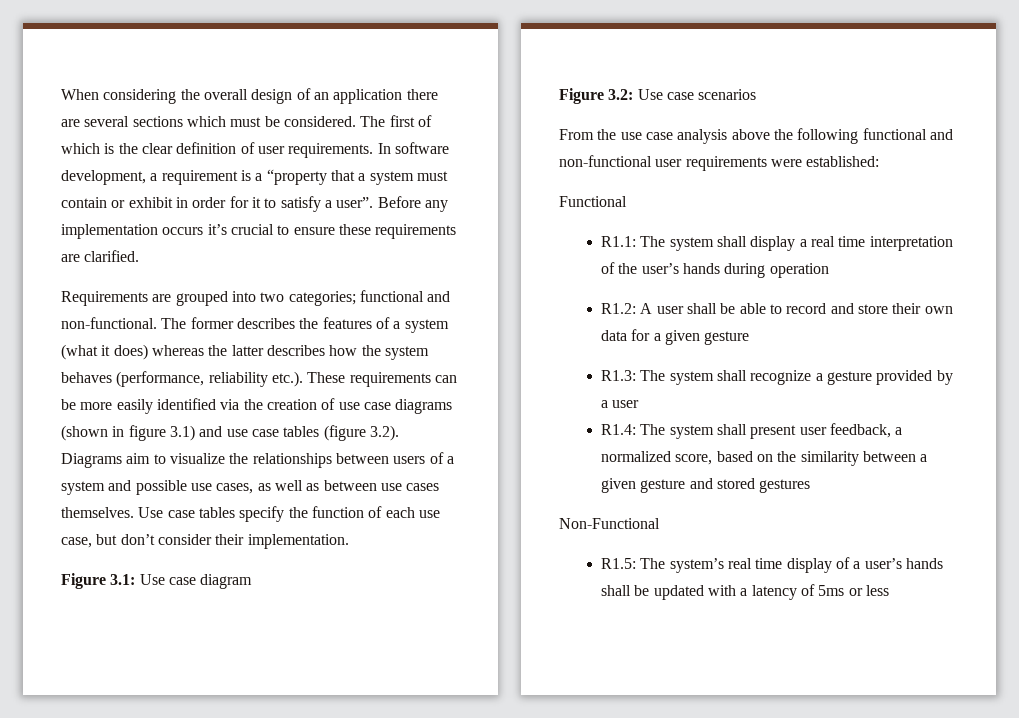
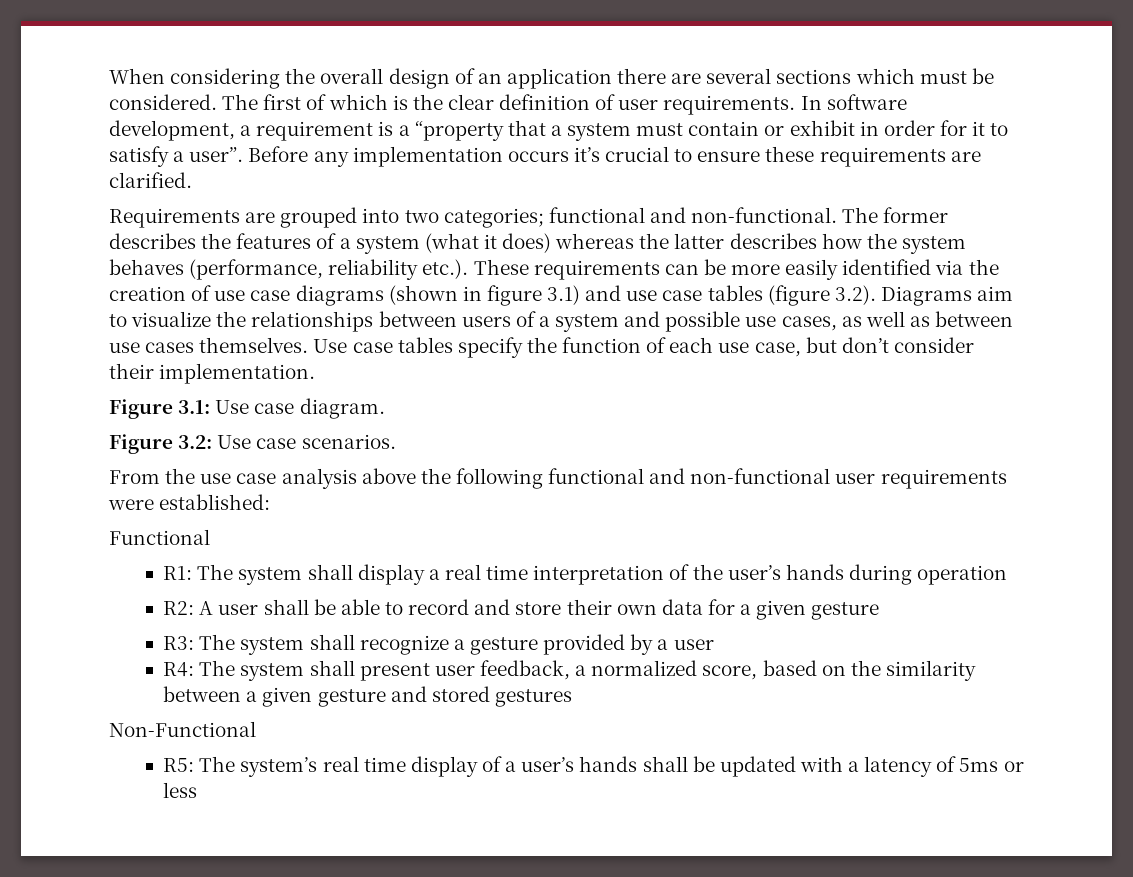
- Figure 3.1: Use case diagram
+ Figure 3.1: Use case diagram.
- Figure 3.2: Use case scenarios
+ Figure 3.2: Use case scenarios.
- R1.1: The system shall display a real time interpretation of the user’s hands during operation
+ R1: The system shall display a real time interpretation of the user’s hands during operation
- R1.2: A user shall be able to record and store their own data for a given gesture
+ R2: A user shall be able to record and store their own data for a given gesture
- R1.3: The system shall recognize a gesture provided by a user
+ R3: The system shall recognize a gesture provided by a user
- R1.4: The system shall present user feedback, a normalized score, based on the similarity between a given gesture and stored gestures
+ R4: The system shall present user feedback, a normalized score, based on the similarity between a given gesture and stored gestures
- R1.5: The system’s real time display of a user’s hands shall be updated with a latency of 5ms or less
+ R5: The system’s real time display of a user’s hands shall be updated with a latency of 5ms or less

